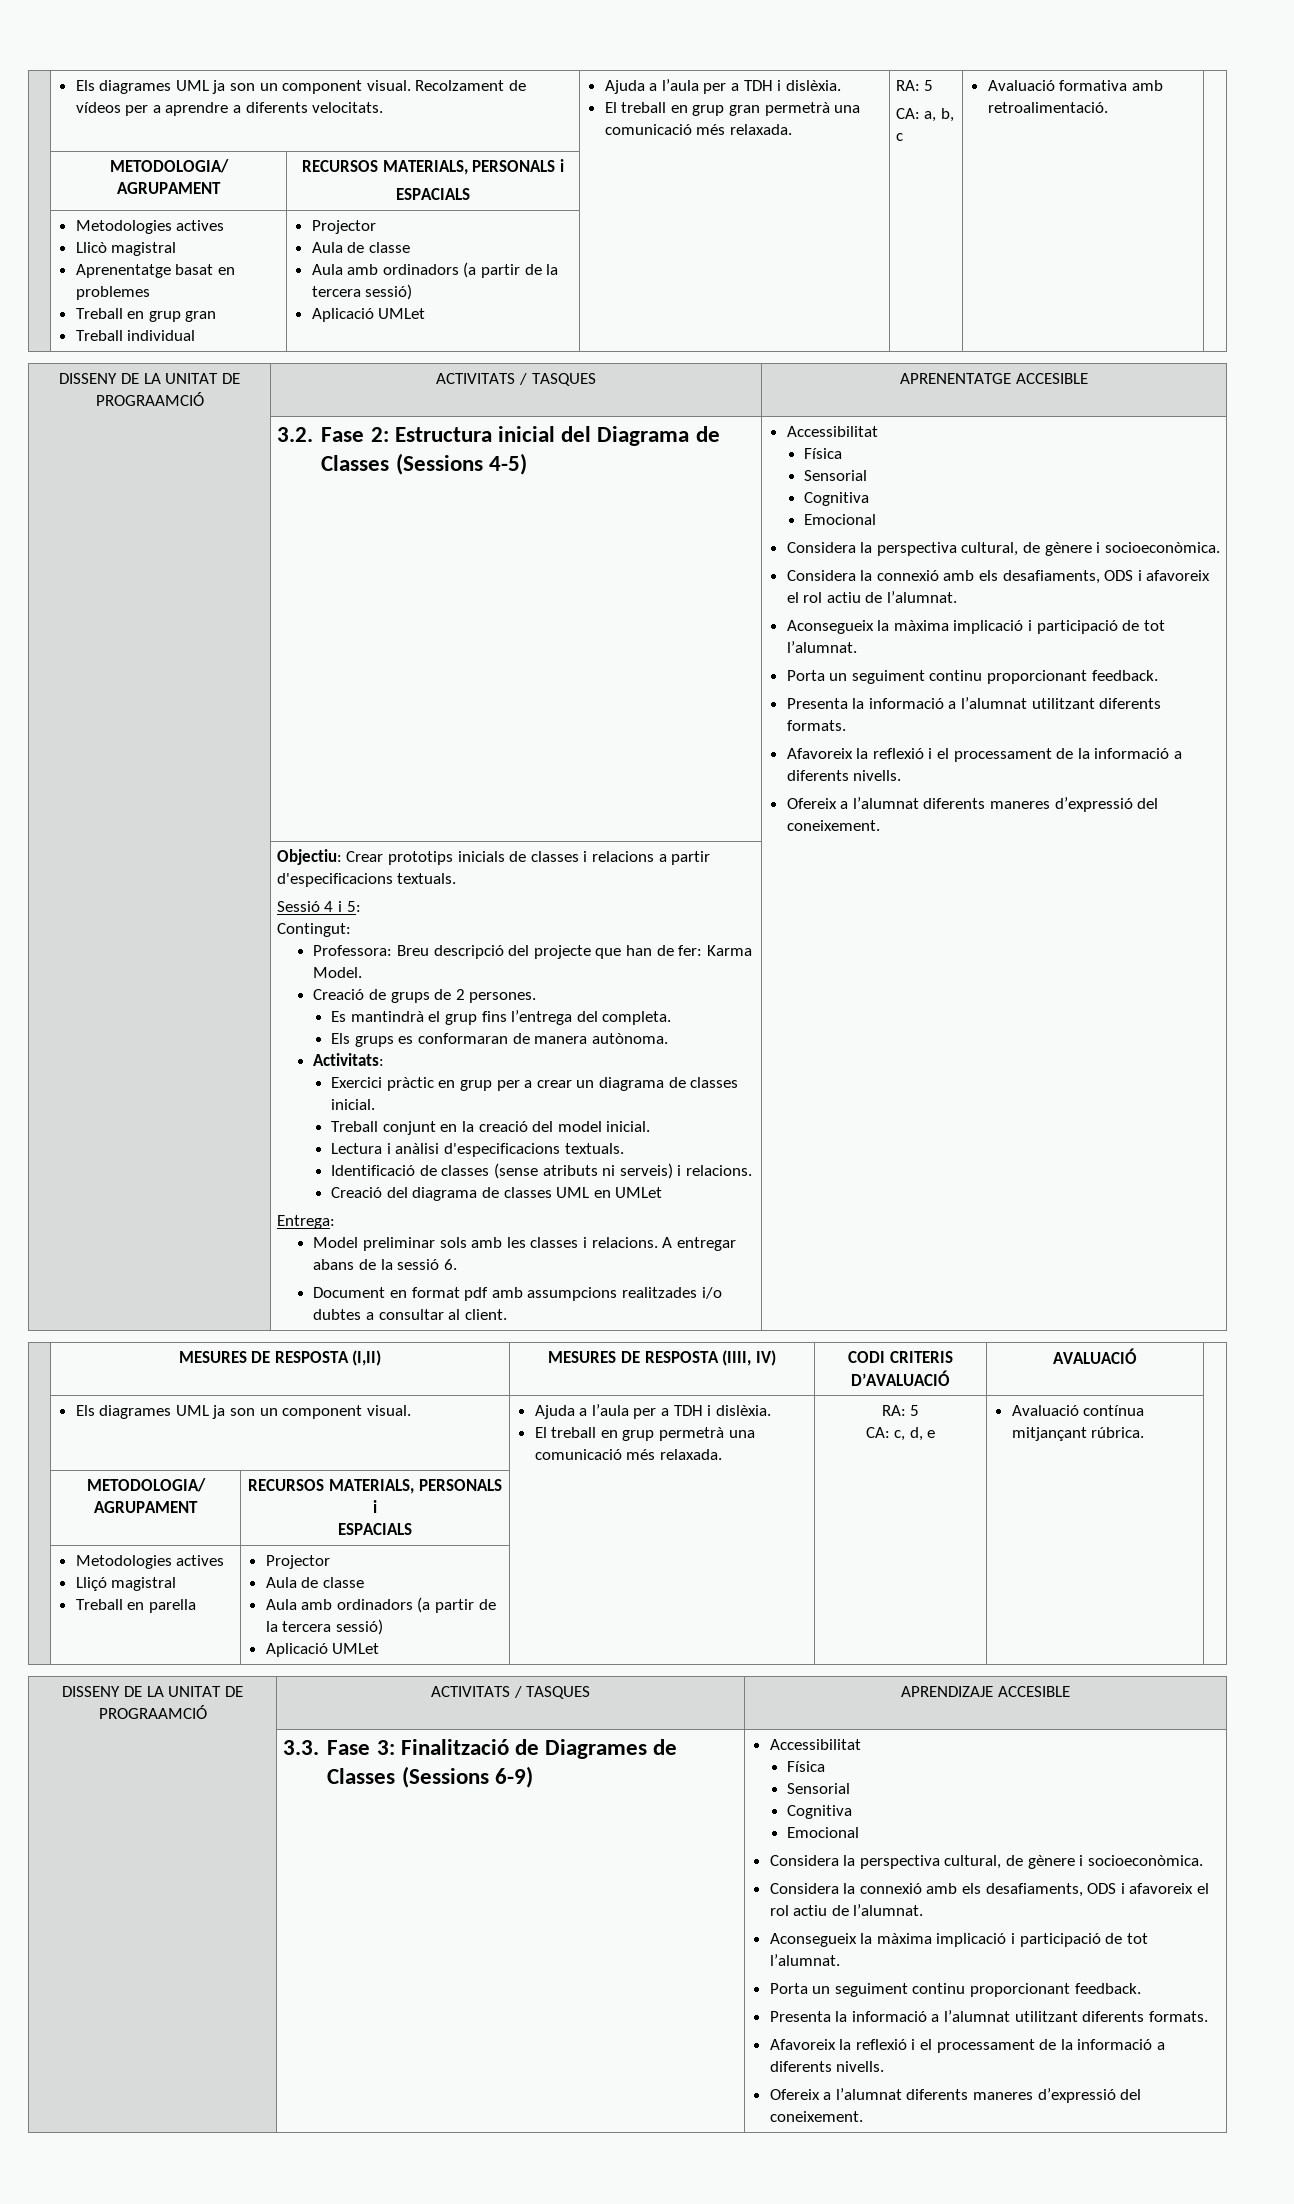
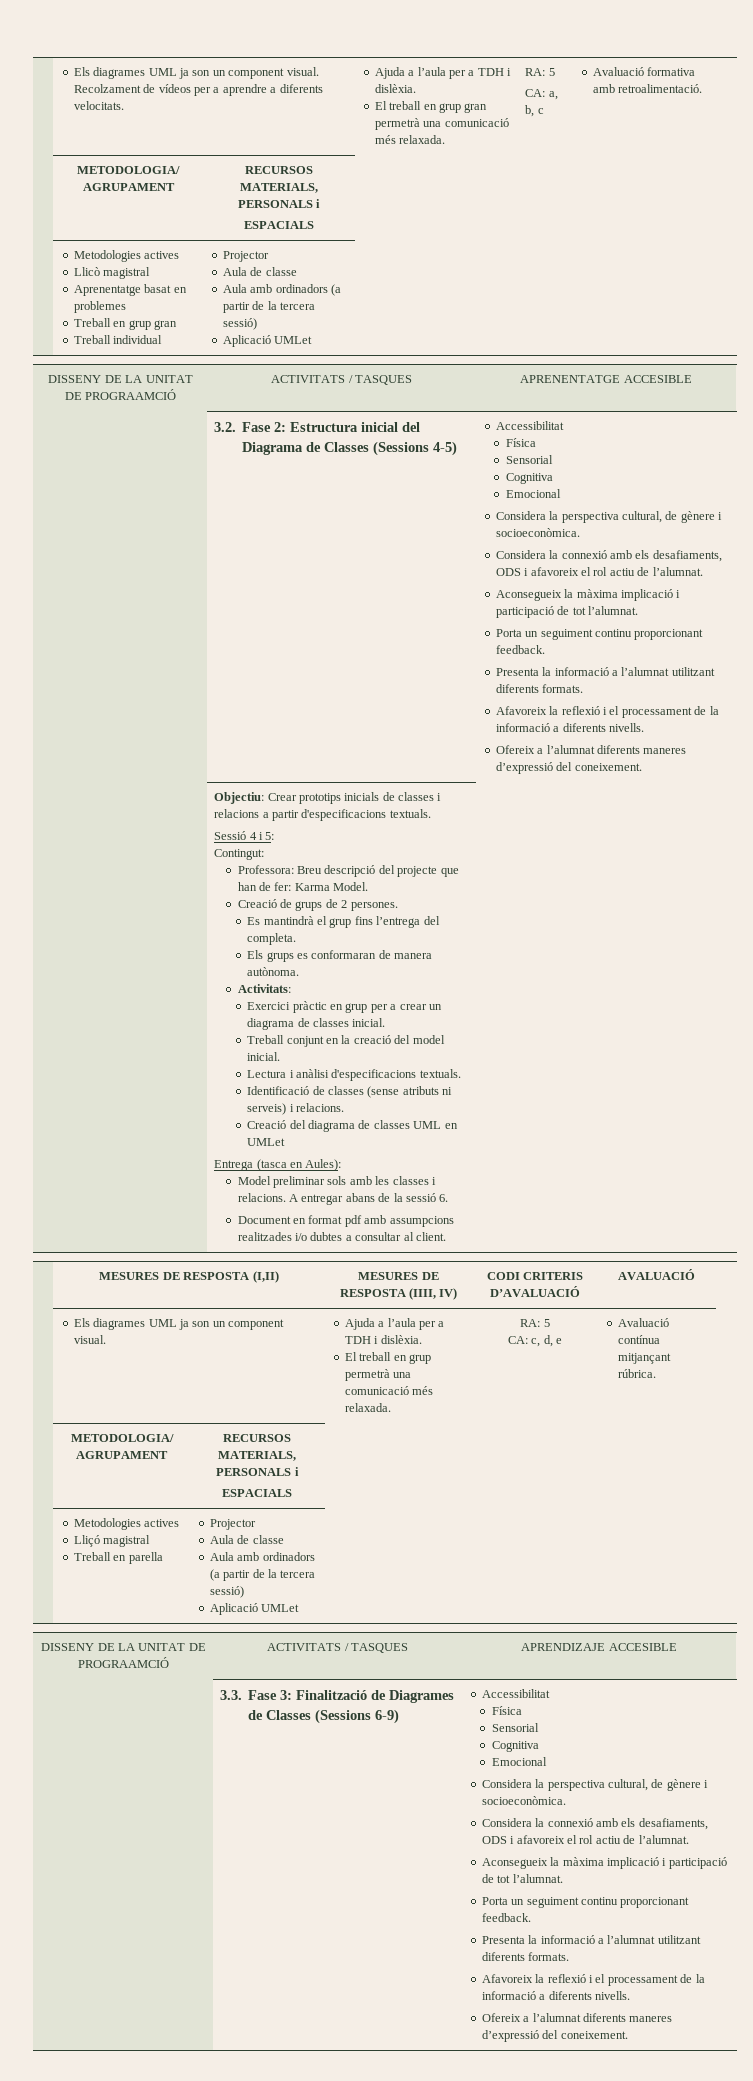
- Entrega:
+ Entrega (tasca en Aules):

